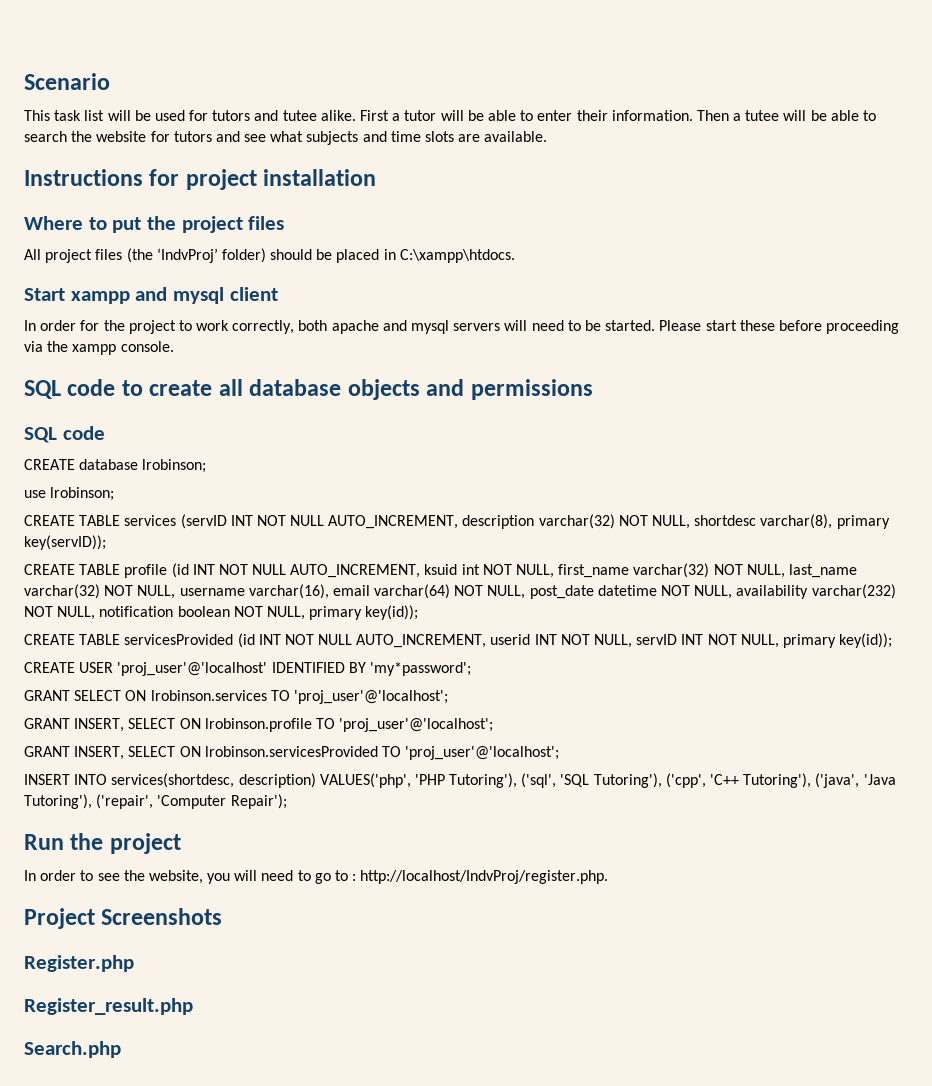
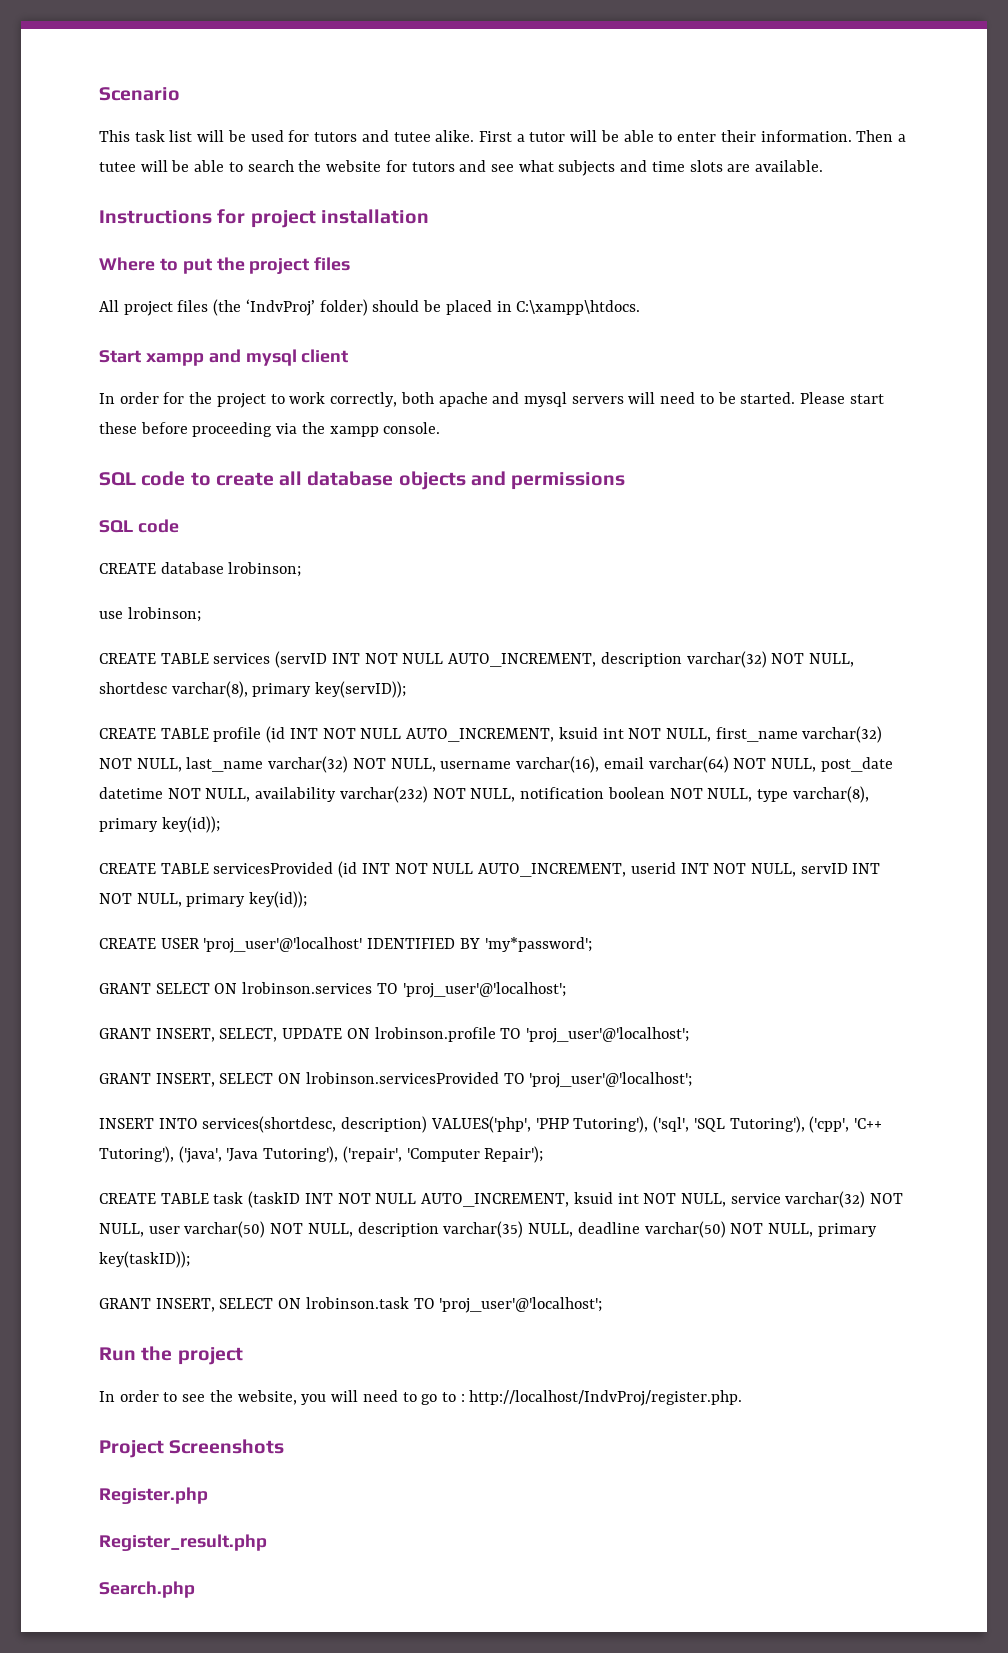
- CREATE TABLE profile (id INT NOT NULL AUTO_INCREMENT, ksuid int NOT NULL, first_name varchar(32) NOT NULL, last_name varchar(32) NOT NULL, username varchar(16), email varchar(64) NOT NULL, post_date datetime NOT NULL, availability varchar(232) NOT NULL, notification boolean NOT NULL, primary key(id));
+ CREATE TABLE profile (id INT NOT NULL AUTO_INCREMENT, ksuid int NOT NULL, first_name varchar(32) NOT NULL, last_name varchar(32) NOT NULL, username varchar(16), email varchar(64) NOT NULL, post_date datetime NOT NULL, availability varchar(232) NOT NULL, notification boolean NOT NULL, type varchar(8), primary key(id));
- GRANT INSERT, SELECT ON lrobinson.profile TO 'proj_user'@'localhost';
+ GRANT INSERT, SELECT, UPDATE ON lrobinson.profile TO 'proj_user'@'localhost';
+ CREATE TABLE task (taskID INT NOT NULL AUTO_INCREMENT, ksuid int NOT NULL, service varchar(32) NOT NULL, user varchar(50) NOT NULL, description varchar(35) NULL, deadline varchar(50) NOT NULL, primary key(taskID));
+ GRANT INSERT, SELECT ON lrobinson.task TO 'proj_user'@'localhost';

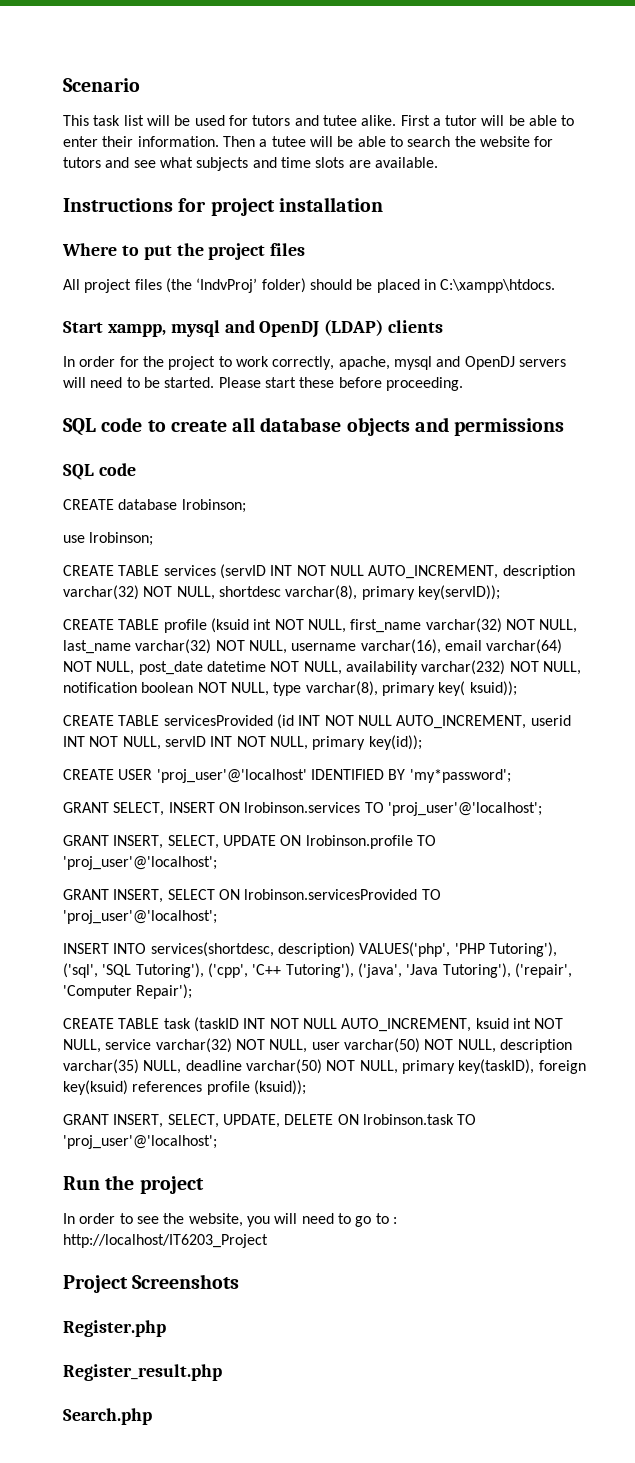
- Start xampp and mysql client
+ Start xampp, mysql and OpenDJ (LDAP) clients
- In order for the project to work correctly, both apache and mysql servers will need to be started.
+ In order for the project to work correctly, apache, mysql and OpenDJ servers will need to be started.
- Please start these before proceeding via the xampp console.
+ Please start these before proceeding.
- CREATE TABLE profile (id INT NOT NULL AUTO_INCREMENT, ksuid int NOT NULL, first_name varchar(32) NOT NULL, last_name varchar(32) NOT NULL, username varchar(16), email varchar(64) NOT NULL, post_date datetime NOT NULL, availability varchar(232) NOT NULL, notification boolean NOT NULL, type varchar(8), primary key(id));
+ CREATE TABLE profile (ksuid int NOT NULL, first_name varchar(32) NOT NULL, last_name varchar(32) NOT NULL, username varchar(16), email varchar(64) NOT NULL, post_date datetime NOT NULL, availability varchar(232) NOT NULL, notification boolean NOT NULL, type varchar(8), primary key( ksuid));
- GRANT SELECT ON lrobinson.services TO 'proj_user'@'localhost';
+ GRANT SELECT, INSERT ON lrobinson.services TO 'proj_user'@'localhost';
- CREATE TABLE task (taskID INT NOT NULL AUTO_INCREMENT, ksuid int NOT NULL, service varchar(32) NOT NULL, user varchar(50) NOT NULL, description varchar(35) NULL, deadline varchar(50) NOT NULL, primary key(taskID));
- GRANT INSERT, SELECT ON lrobinson.task TO 'proj_user'@'localhost';
+ CREATE TABLE task (taskID INT NOT NULL AUTO_INCREMENT, ksuid int NOT NULL, service varchar(32) NOT NULL, user varchar(50) NOT NULL, description varchar(35) NULL, deadline varchar(50) NOT NULL, primary key(taskID), foreign key(ksuid) references profile (ksuid));
+ GRANT INSERT, SELECT, UPDATE, DELETE ON lrobinson.task TO 'proj_user'@'localhost';
- In order to see the website, you will need to go to : http://localhost/IndvProj/register.php.
+ In order to see the website, you will need to go to : http://localhost/IT6203_Project

